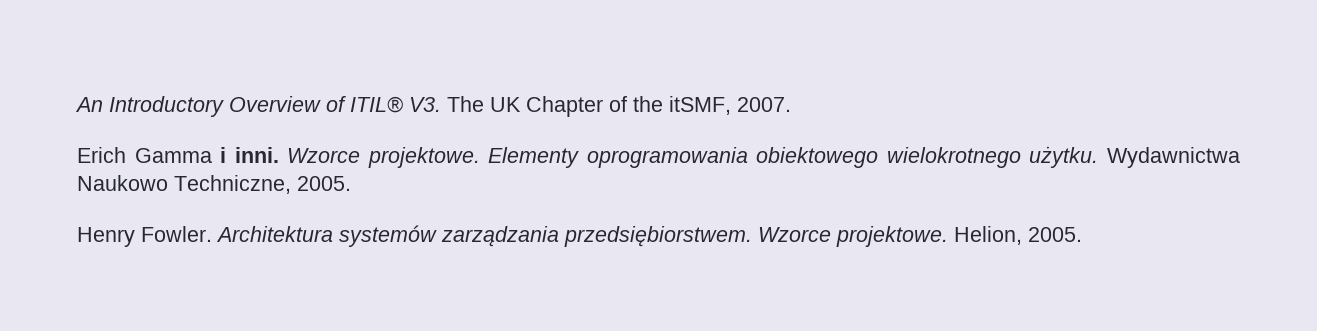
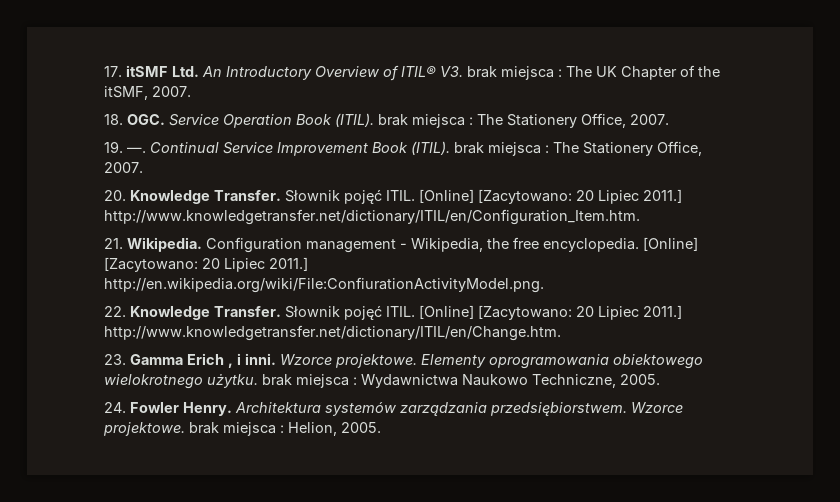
- An Introductory Overview of ITIL® V3. The UK Chapter of the itSMF, 2007.
+ 17. itSMF Ltd. An Introductory Overview of ITIL® V3. brak miejsca : The UK Chapter of the itSMF, 2007.
- Erich Gamma i inni.
+ 18. OGC. Service Operation Book (ITIL). brak miejsca : The Stationery Office, 2007.
+ 19. —. Continual Service Improvement Book (ITIL). brak miejsca : The Stationery Office, 2007.
+ 20. Knowledge Transfer. Słownik pojęć ITIL. [Online] [Zacytowano: 20 Lipiec 2011.] http://www.knowledgetransfer.net/dictionary/ITIL/en/Configuration_Item.htm.
+ 21. Wikipedia. Configuration management - Wikipedia, the free encyclopedia. [Online] [Zacytowano: 20 Lipiec 2011.] http://en.wikipedia.org/wiki/File:ConfiurationActivityModel.png.
+ 22. Knowledge Transfer. Słownik pojęć ITIL. [Online] [Zacytowano: 20 Lipiec 2011.] http://www.knowledgetransfer.net/dictionary/ITIL/en/Change.htm.
+ 23. Gamma Erich , i inni.
- Elementy oprogramowania obiektowego wielokrotnego użytku. Wydawnictwa Naukowo Techniczne, 2005.
+ Elementy oprogramowania obiektowego wielokrotnego użytku. brak miejsca : Wydawnictwa Naukowo Techniczne, 2005.
- Henry Fowler.
+ 24. Fowler Henry.
- Wzorce projektowe. Helion, 2005.
+ Wzorce projektowe. brak miejsca : Helion, 2005.

